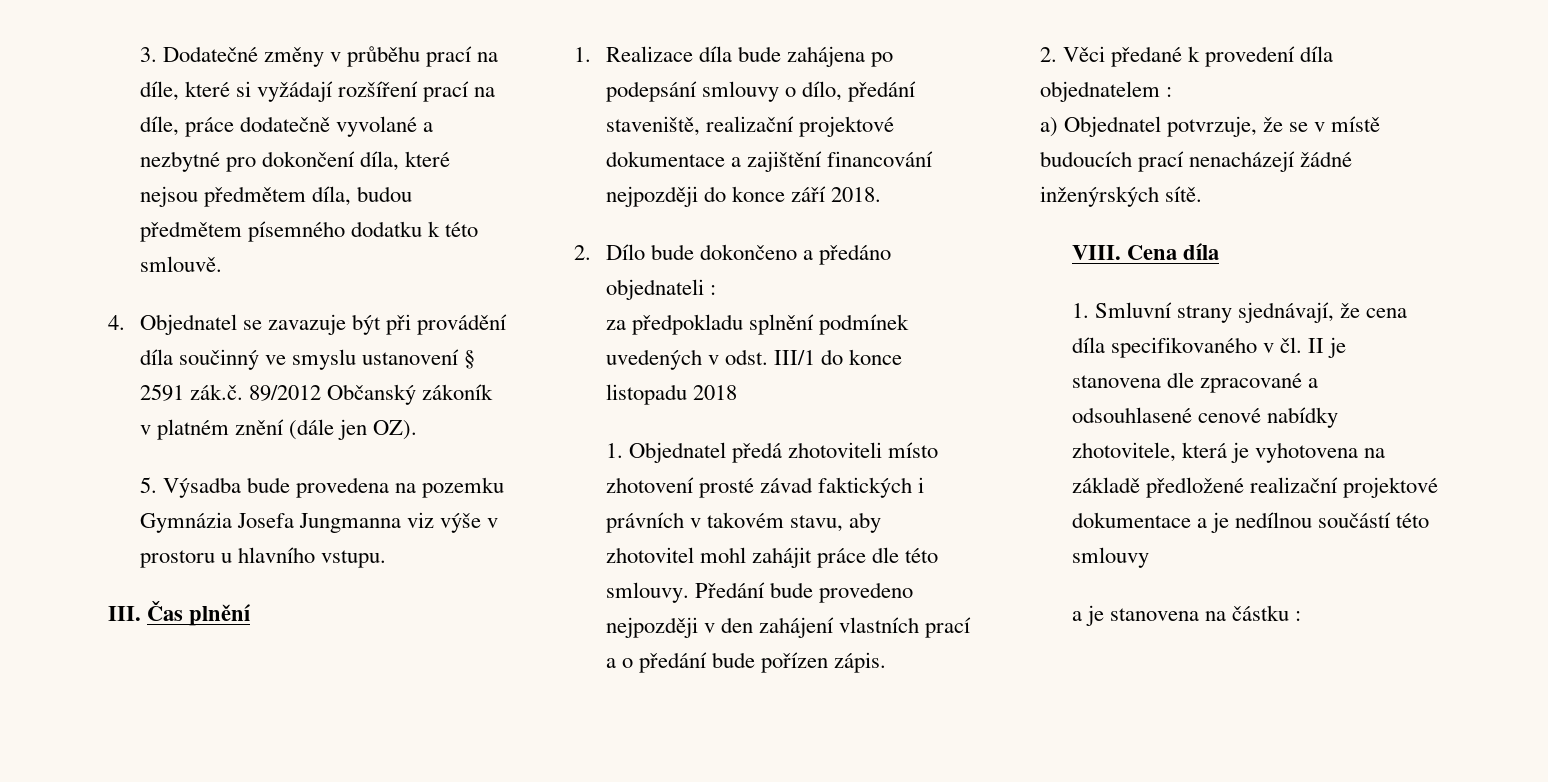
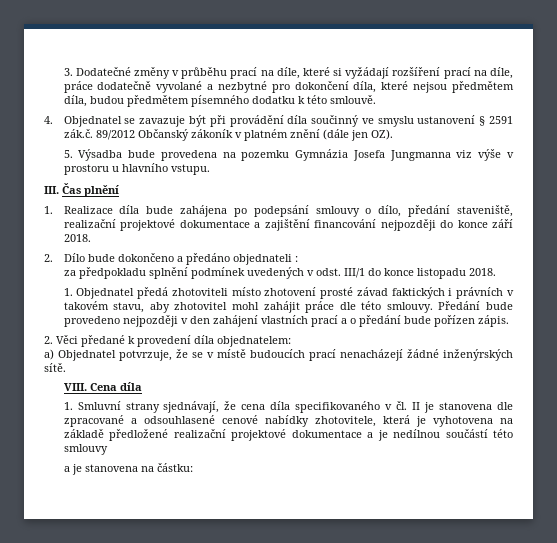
- za předpokladu splnění podmínek uvedených v odst. III/1 do konce listopadu 2018
+ za předpokladu splnění podmínek uvedených v odst. III/1 do konce listopadu 2018.
- 2. Věci předané k provedení díla objednatelem :
+ 2. Věci předané k provedení díla objednatelem:
- a je stanovena na částku :
+ a je stanovena na částku:

